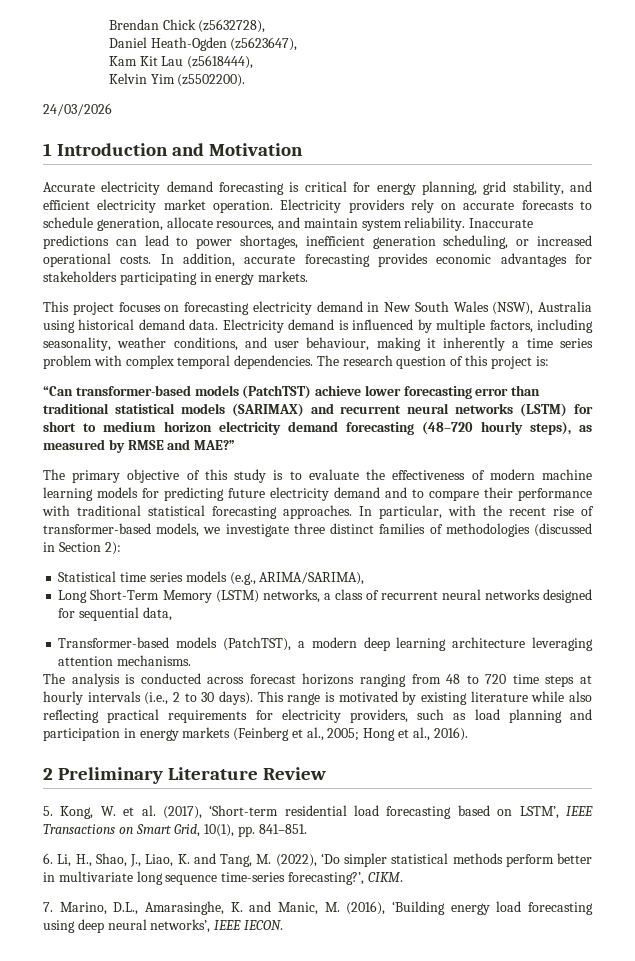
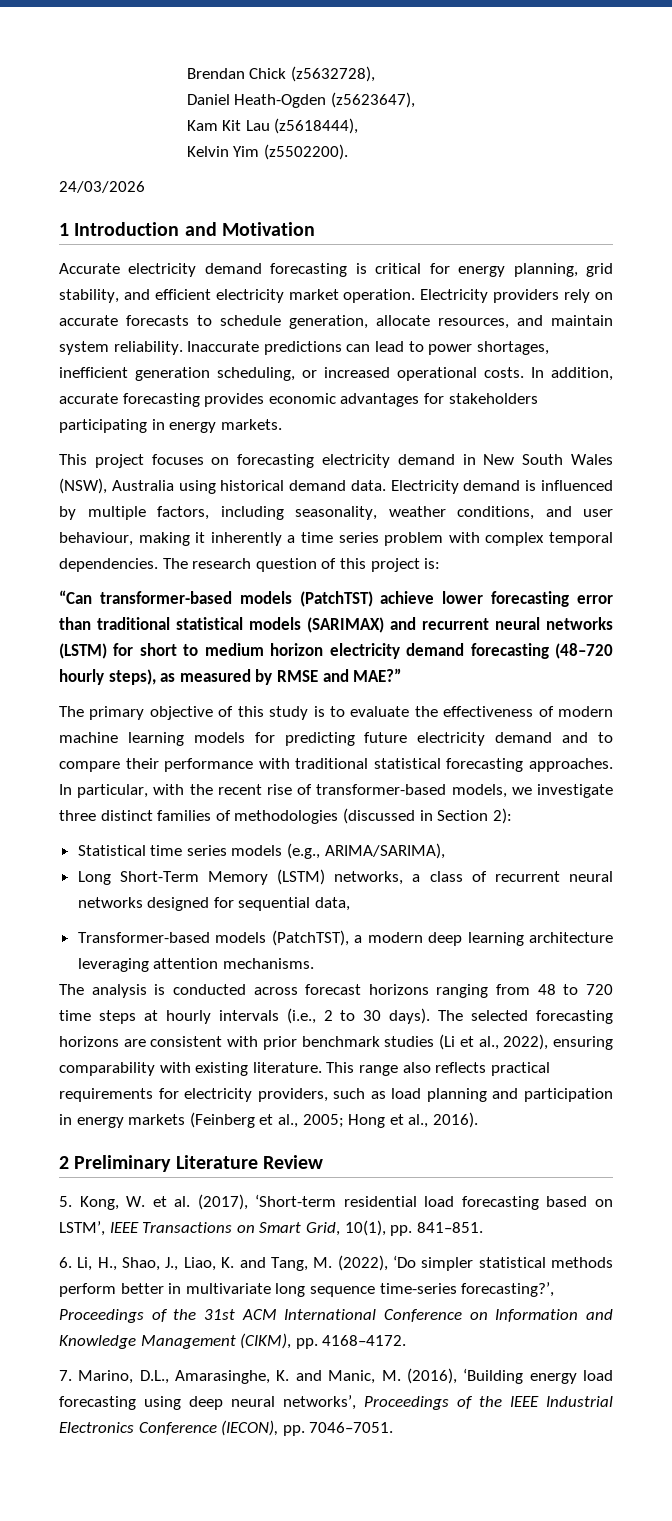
- This range is motivated by existing literature while also reflecting practical requirements for electricity providers, such as load planning and participation in energy markets (Feinberg et al., 2005; Hong et al., 2016).
+ The selected forecasting horizons are consistent with prior benchmark studies (Li et al., 2022), ensuring comparability with existing literature. This range also reflects practical requirements for electricity providers, such as load planning and participation in energy markets (Feinberg et al., 2005; Hong et al., 2016).
- 6. Li, H., Shao, J., Liao, K. and Tang, M. (2022), ‘Do simpler statistical methods perform better in multivariate long sequence time-series forecasting?’, CIKM.
+ 6. Li, H., Shao, J., Liao, K. and Tang, M. (2022), ‘Do simpler statistical methods perform better in multivariate long sequence time-series forecasting?’, Proceedings of the 31st ACM International Conference on Information and Knowledge Management (CIKM), pp. 4168–4172.
- 7. Marino, D.L., Amarasinghe, K. and Manic, M. (2016), ‘Building energy load forecasting using deep neural networks’, IEEE IECON.
+ 7. Marino, D.L., Amarasinghe, K. and Manic, M. (2016), ‘Building energy load forecasting using deep neural networks’, Proceedings of the IEEE Industrial Electronics Conference (IECON), pp. 7046–7051.

